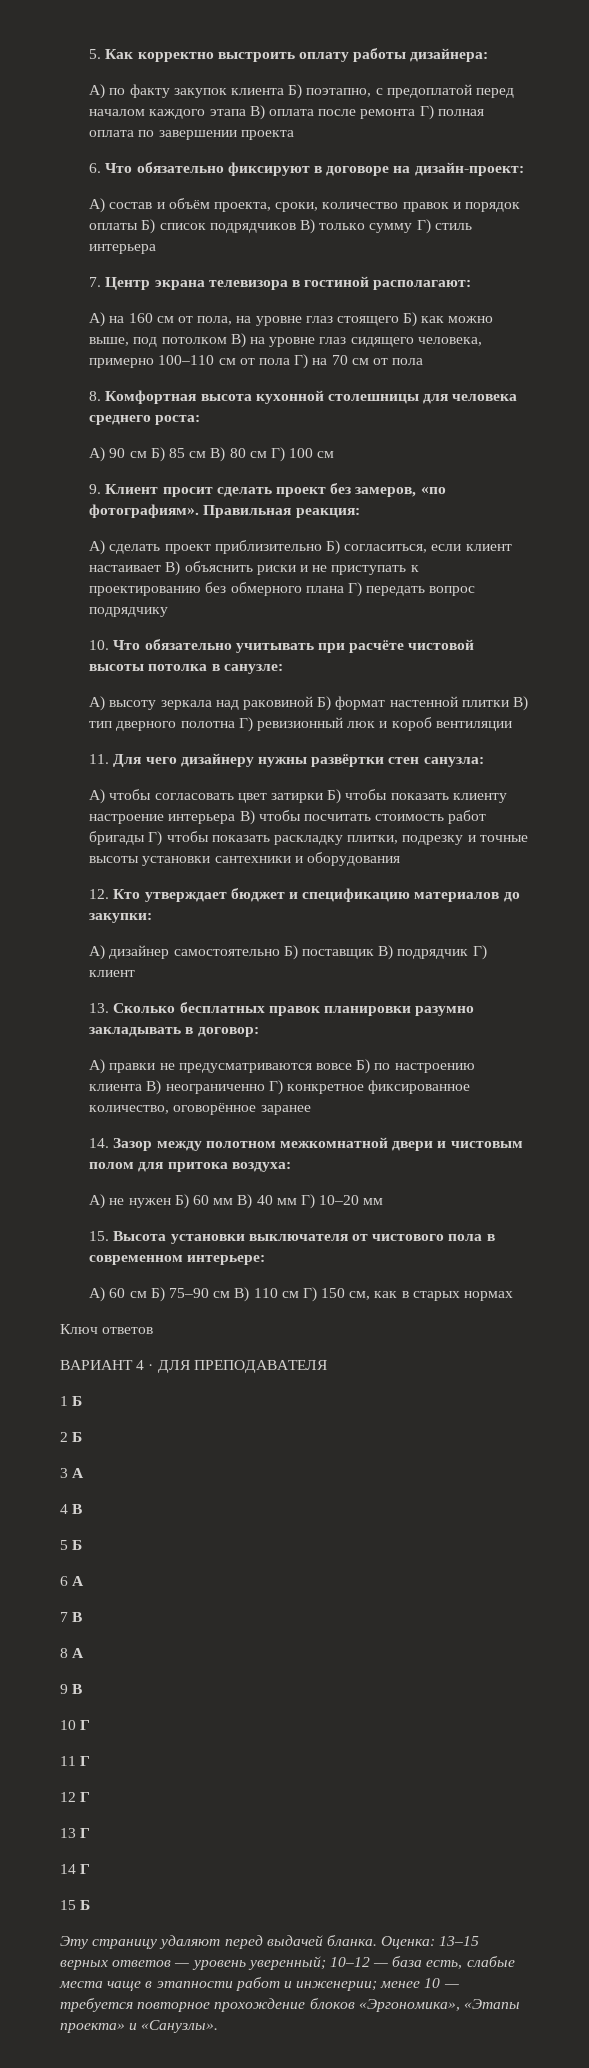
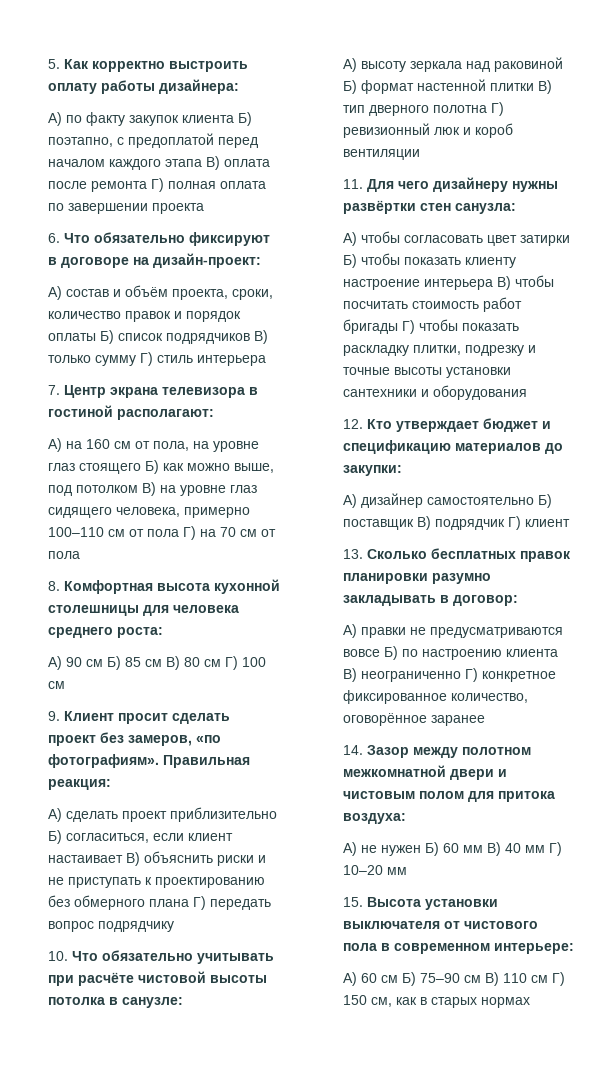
- Ключ ответов
- ВАРИАНТ 4 · ДЛЯ ПРЕПОДАВАТЕЛЯ
- 1 Б
- 2 Б
- 3 А
- 4 В
- 5 Б
- 6 А
- 7 В
- 8 А
- 9 В
- 10 Г
- 11 Г
- 12 Г
- 13 Г
- 14 Г
- 15 Б
- Эту страницу удаляют перед выдачей бланка. Оценка: 13–15 верных ответов — уровень уверенный; 10–12 — база есть, слабые места чаще в этапности работ и инженерии; менее 10 — требуется повторное прохождение блоков «Эргономика», «Этапы проекта» и «Санузлы».

